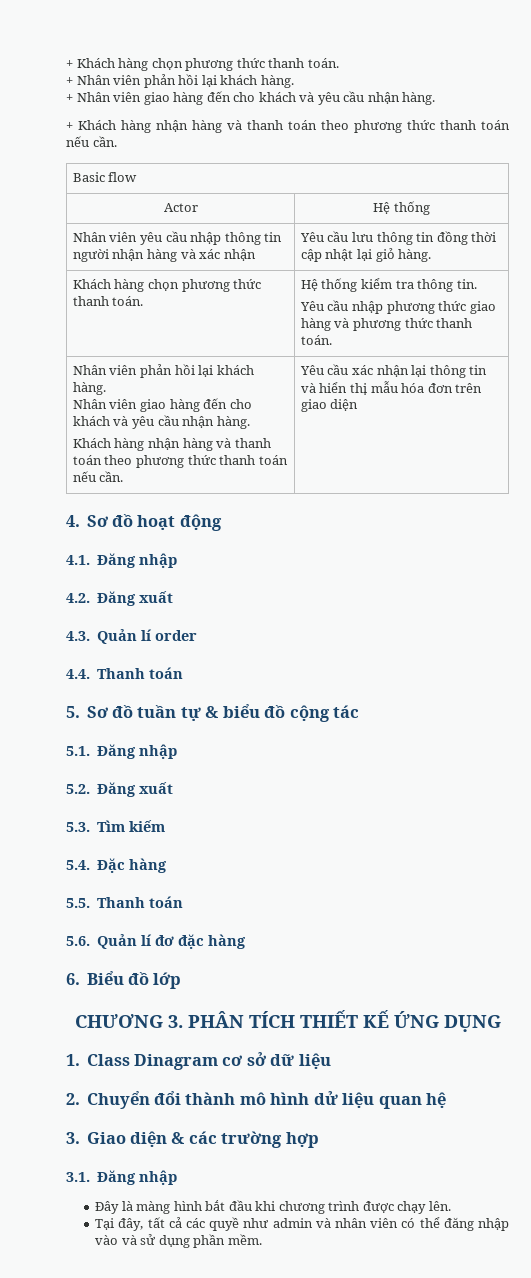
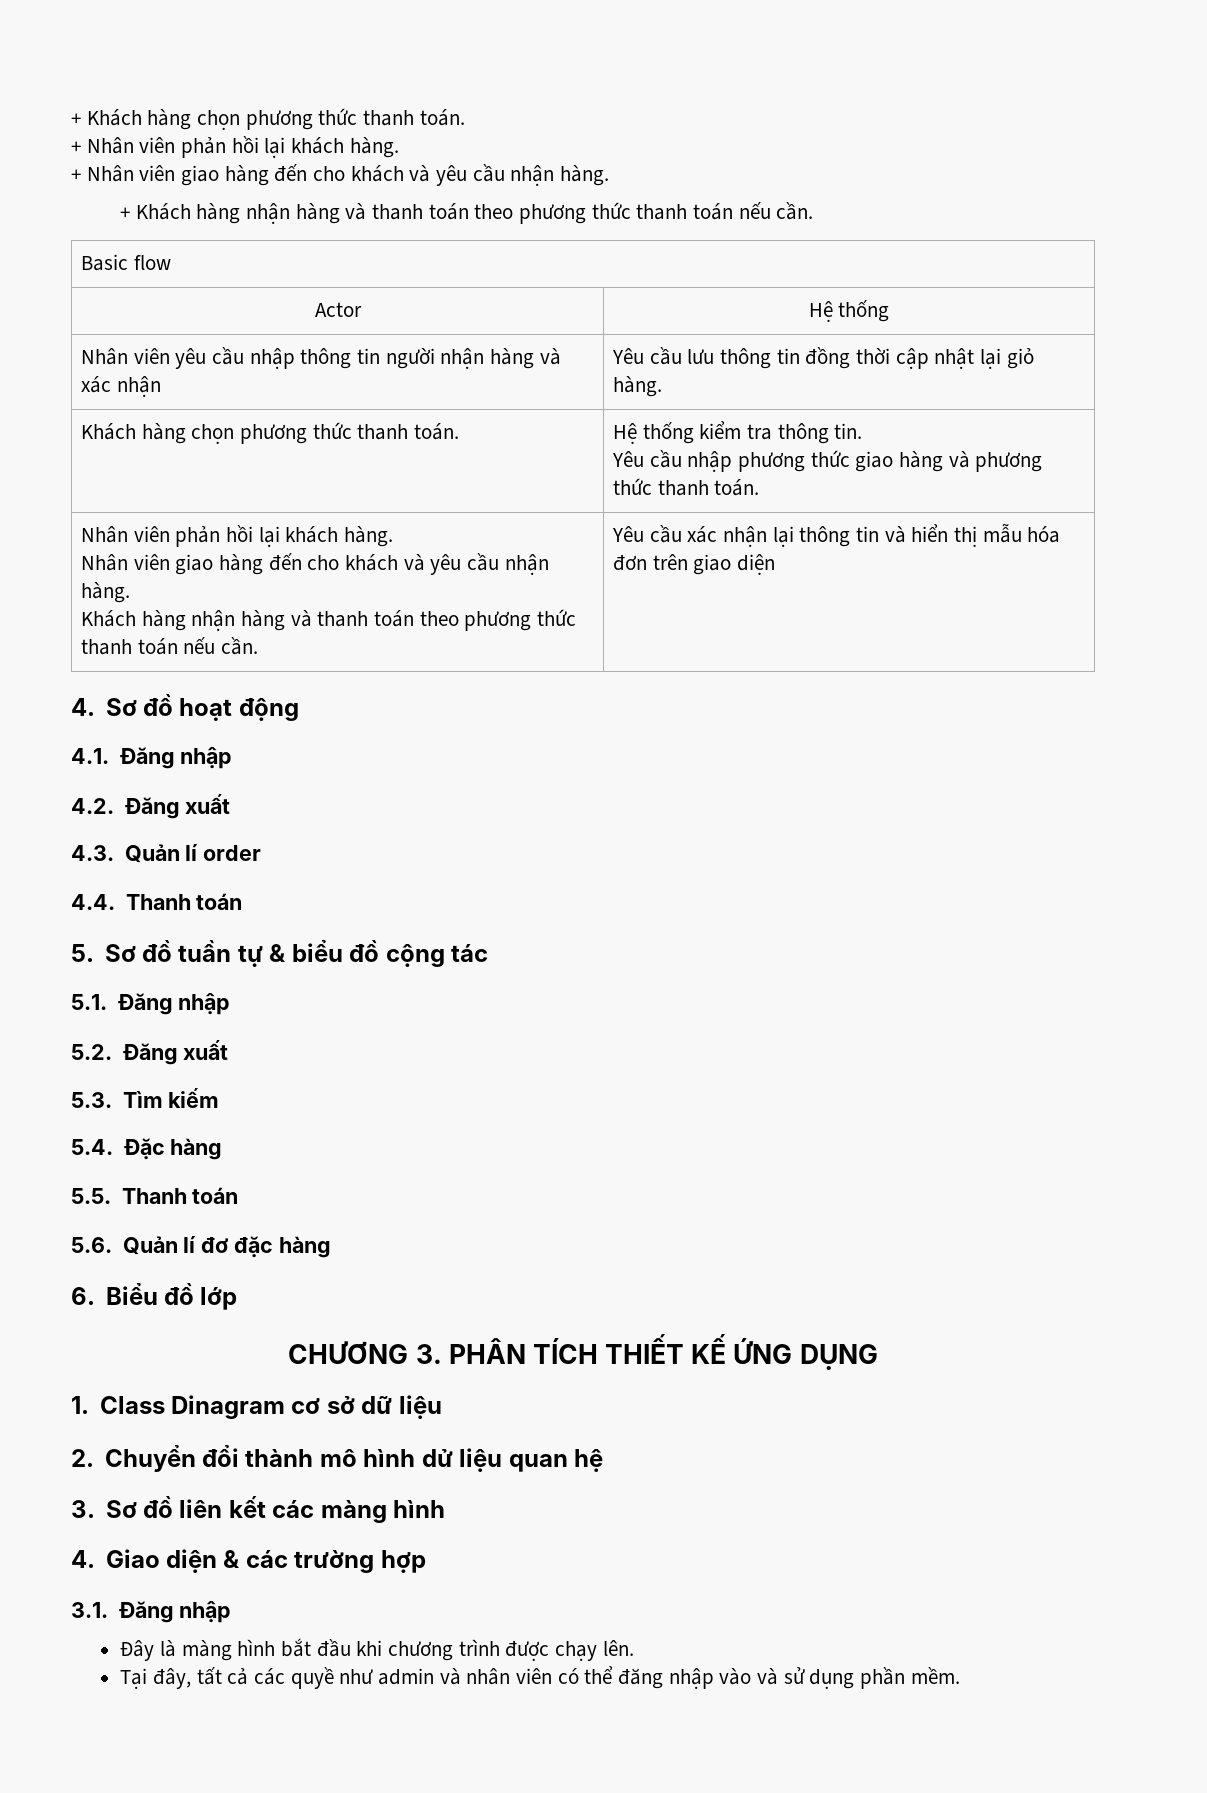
- 3. Giao diện & các trường hợp
+ 3. Sơ đồ liên kết các màng hình
+ 4. Giao diện & các trường hợp

